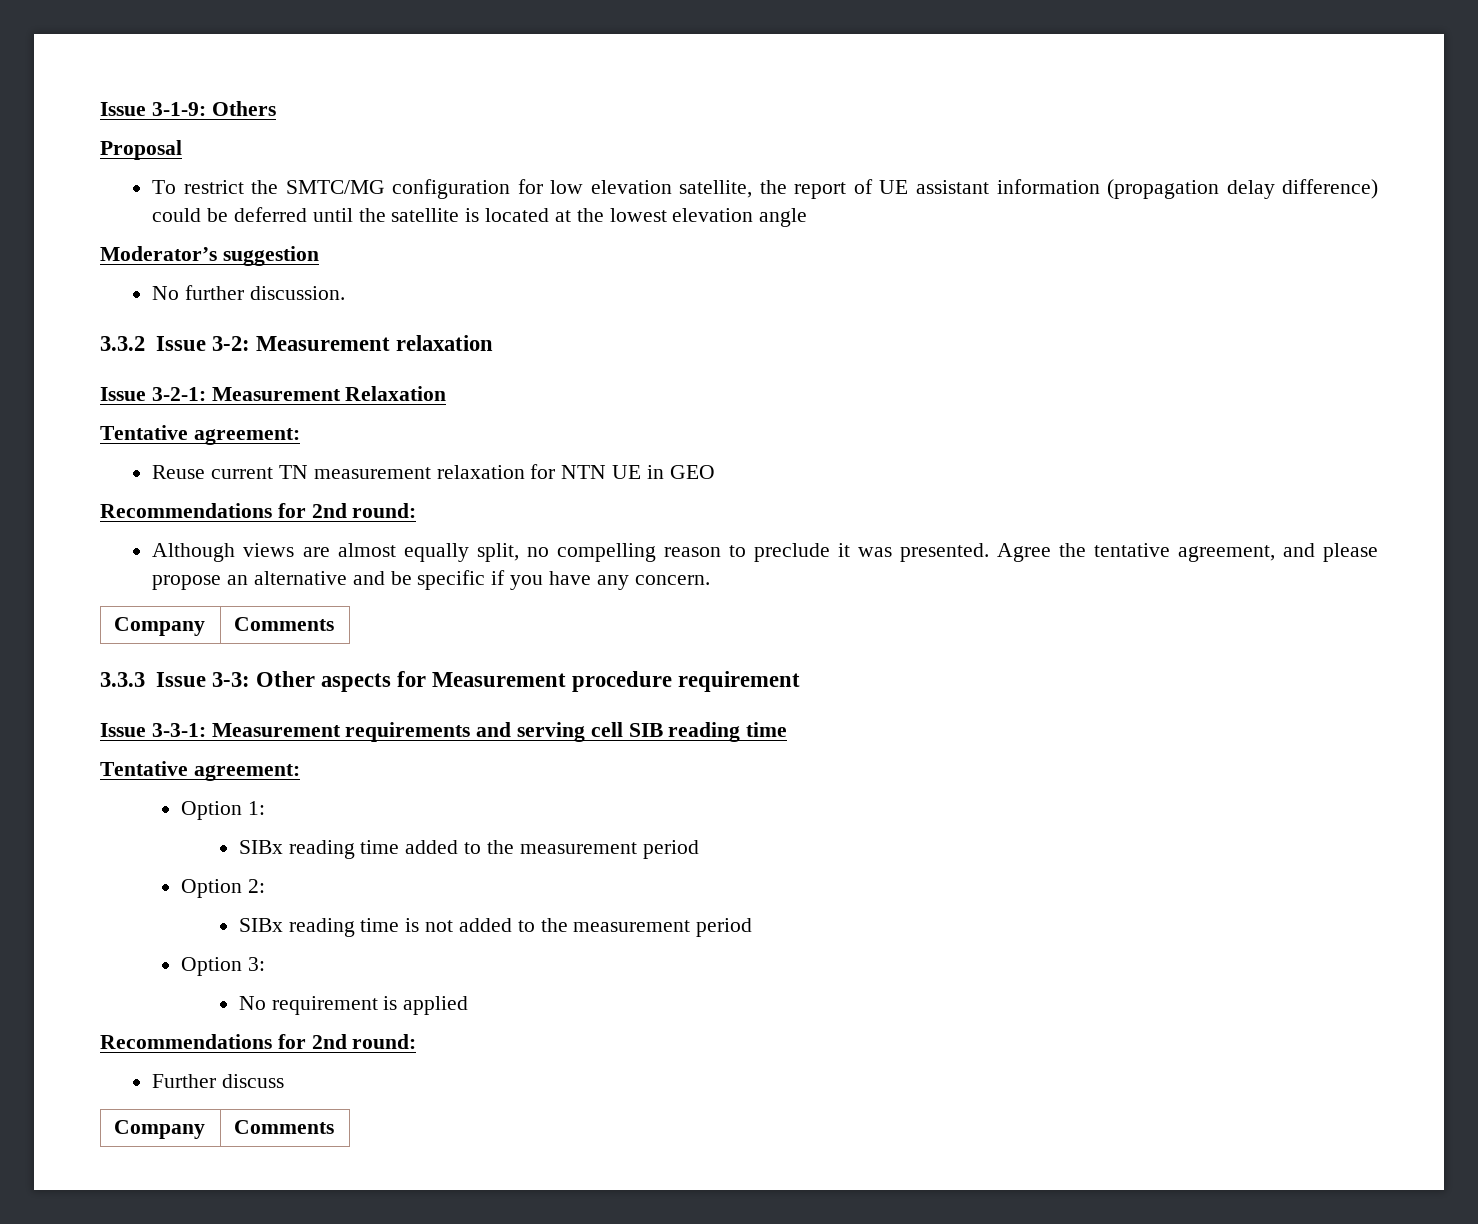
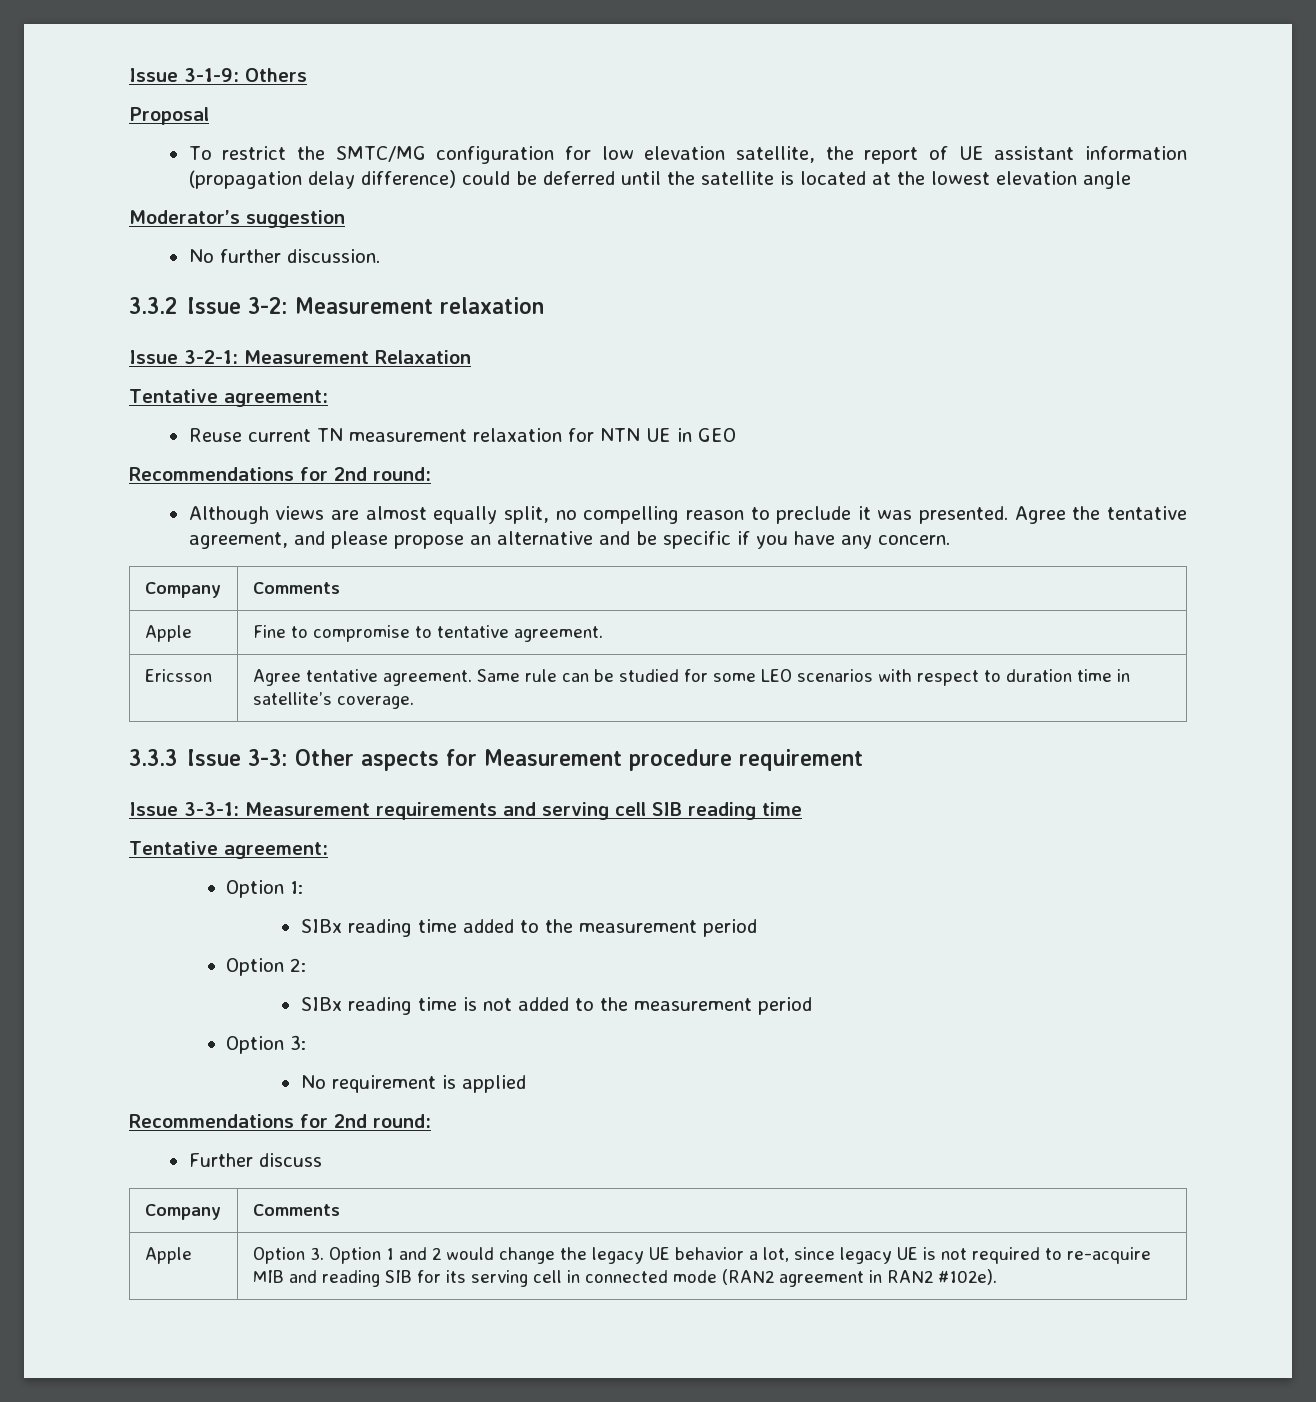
+ Apple | Fine to compromise to tentative agreement.
+ Ericsson | Agree tentative agreement. Same rule can be studied for some LEO scenarios with respect to duration time in satellite’s coverage.
+ Apple | Option 3. Option 1 and 2 would change the legacy UE behavior a lot, since legacy UE is not required to re-acquire MIB and reading SIB for its serving cell in connected mode (RAN2 agreement in RAN2 #102e).

